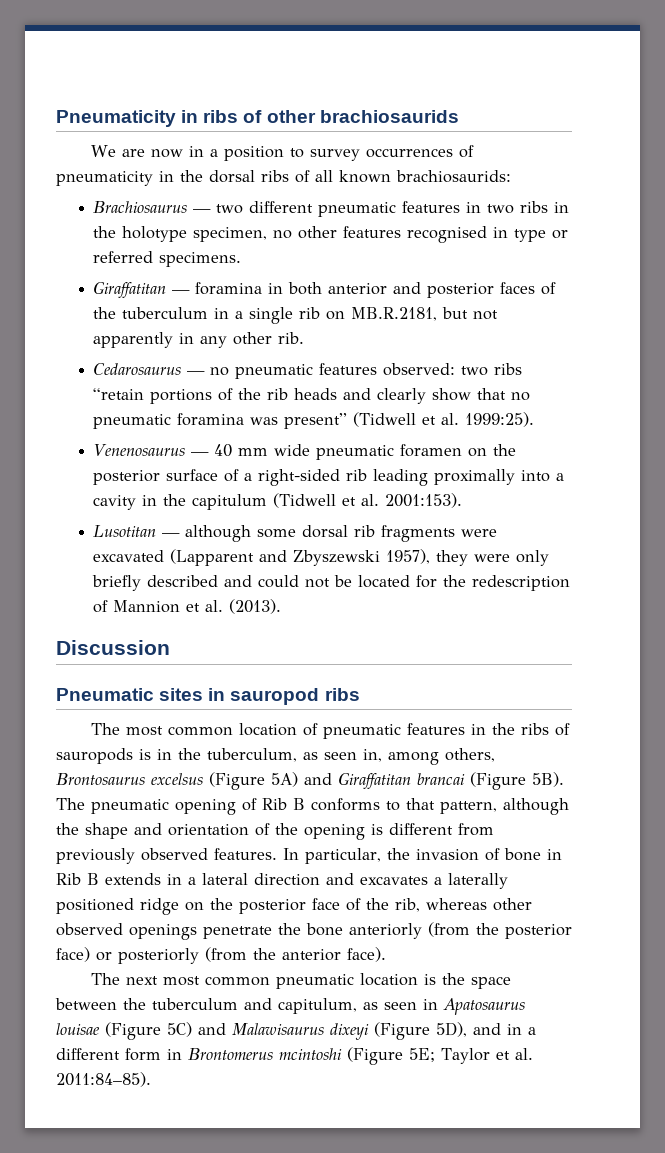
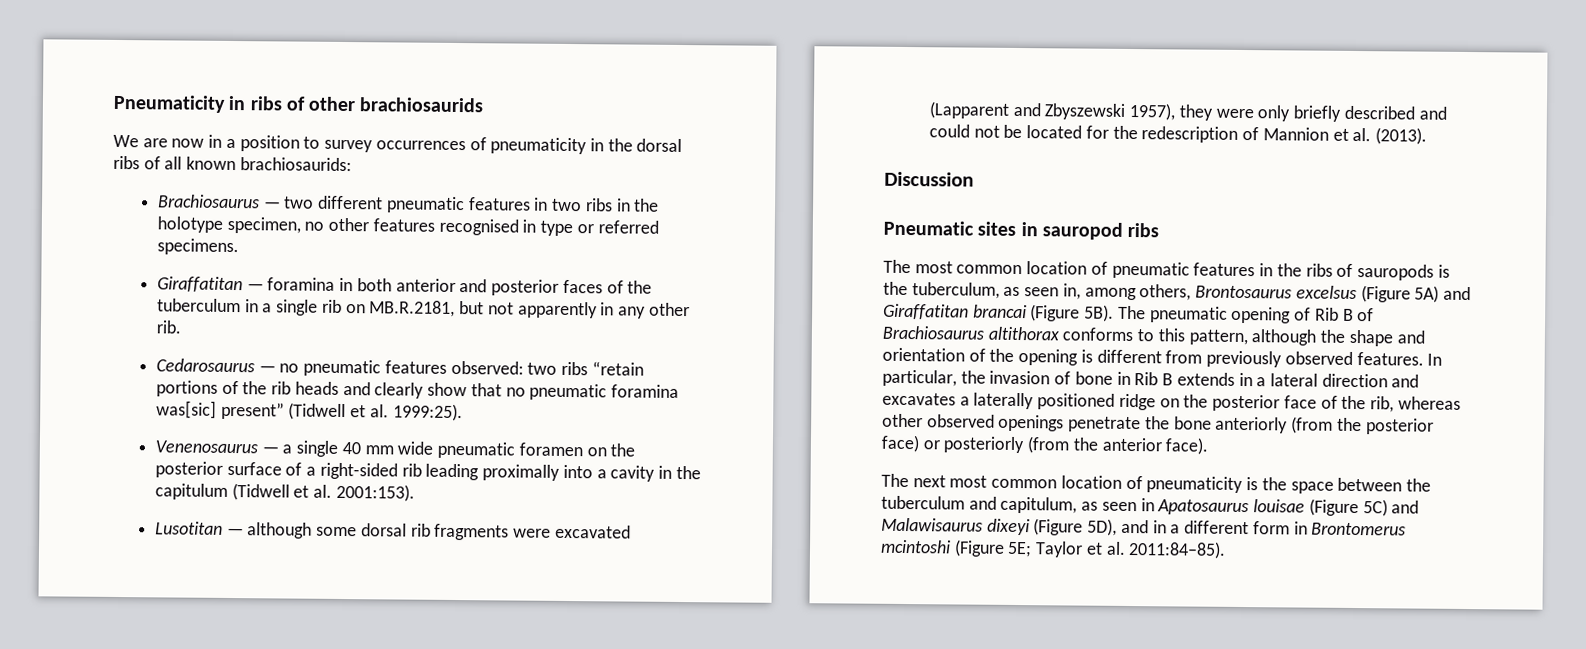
- Cedarosaurus — no pneumatic features observed: two ribs “retain portions of the rib heads and clearly show that no pneumatic foramina was present” (Tidwell et al. 1999:25).
+ Cedarosaurus — no pneumatic features observed: two ribs “retain portions of the rib heads and clearly show that no pneumatic foramina was[sic] present” (Tidwell et al. 1999:25).
- Venenosaurus — 40 mm wide pneumatic foramen on the posterior surface of a right-sided rib leading proximally into a cavity in the capitulum (Tidwell et al. 2001:153).
+ Venenosaurus — a single 40 mm wide pneumatic foramen on the posterior surface of a right-sided rib leading proximally into a cavity in the capitulum (Tidwell et al. 2001:153).
- The most common location of pneumatic features in the ribs of sauropods is in the tuberculum, as seen in, among others, Brontosaurus excelsus (Figure 5A) and Giraffatitan brancai (Figure 5B).
+ The most common location of pneumatic features in the ribs of sauropods is the tuberculum, as seen in, among others, Brontosaurus excelsus (Figure 5A) and Giraffatitan brancai (Figure 5B).
- The pneumatic opening of Rib B conforms to that pattern, although the shape and orientation of the opening is different from previously observed features.
+ The pneumatic opening of Rib B of Brachiosaurus altithorax conforms to this pattern, although the shape and orientation of the opening is different from previously observed features.
- The next most common pneumatic location is the space between the tuberculum and capitulum, as seen in Apatosaurus louisae (Figure 5C) and Malawisaurus dixeyi (Figure 5D), and in a different form in Brontomerus mcintoshi (Figure 5E; Taylor et al. 2011:84–85).
+ The next most common location of pneumaticity is the space between the tuberculum and capitulum, as seen in Apatosaurus louisae (Figure 5C) and Malawisaurus dixeyi (Figure 5D), and in a different form in Brontomerus mcintoshi (Figure 5E; Taylor et al. 2011:84–85).

